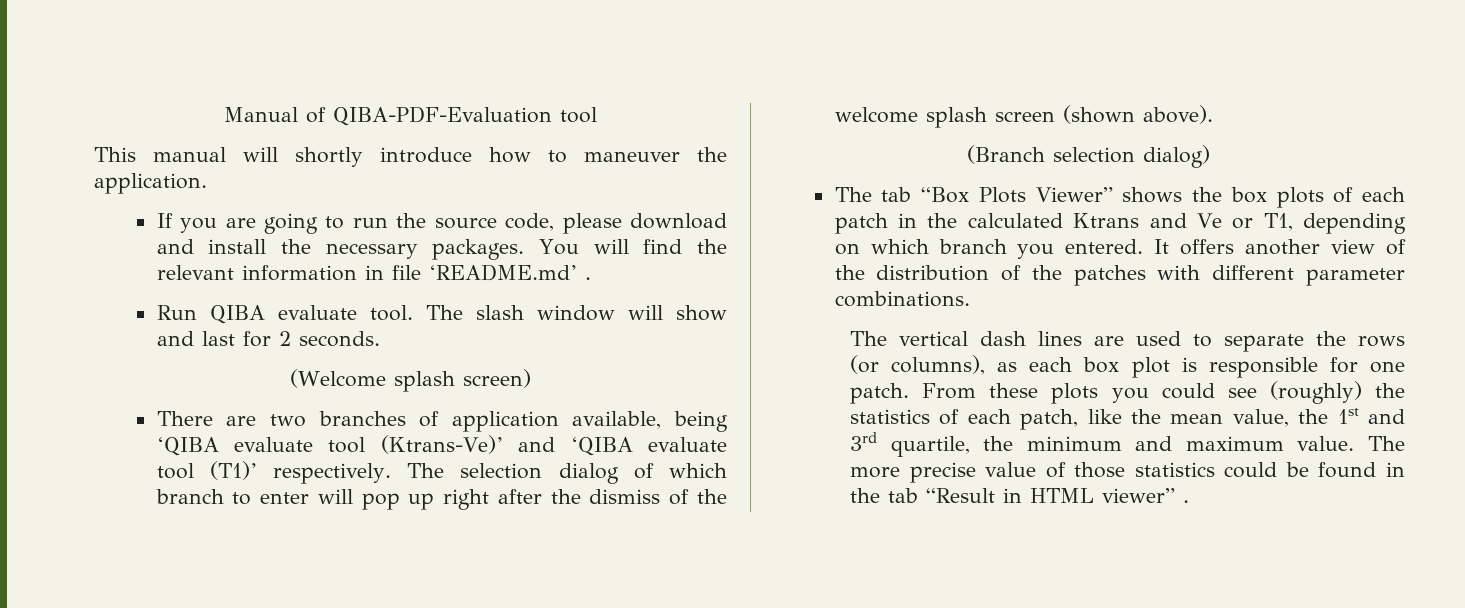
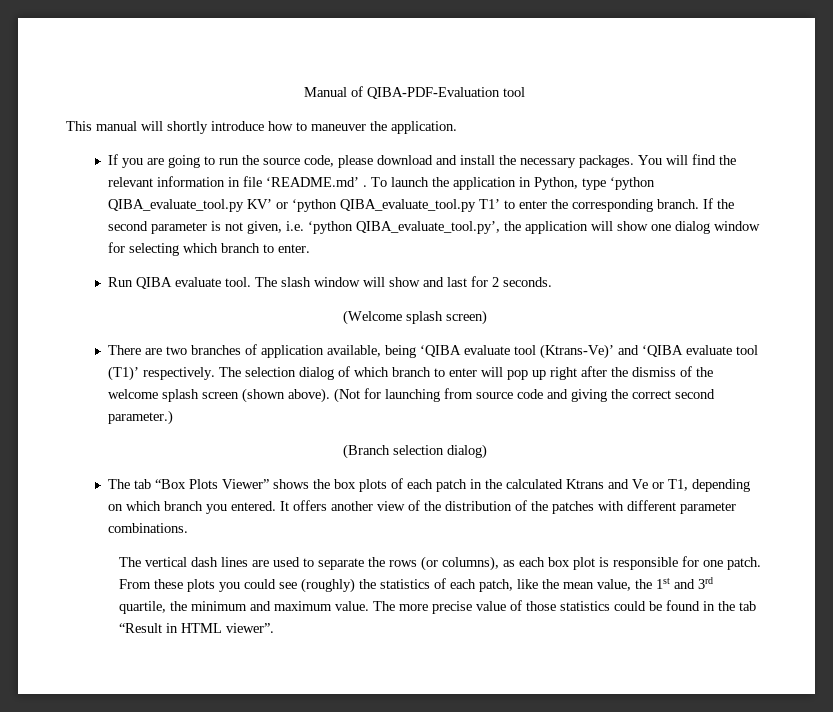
+ To launch the application in Python, type ‘python QIBA_evaluate_tool.py KV’ or ‘python QIBA_evaluate_tool.py T1’ to enter the corresponding branch. If the second parameter is not given, i.e. ‘python QIBA_evaluate_tool.py’, the application will show one dialog window for selecting which branch to enter.
+ (Not for launching from source code and giving the correct second parameter.)
- The more precise value of those statistics could be found in the tab “Result in HTML viewer” .
+ The more precise value of those statistics could be found in the tab “Result in HTML viewer”.

